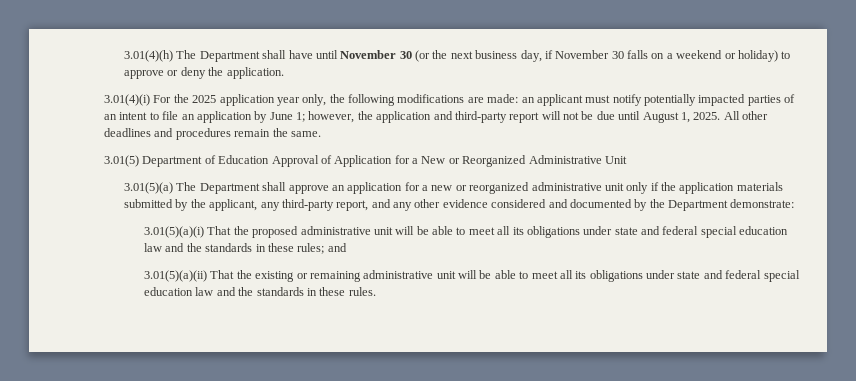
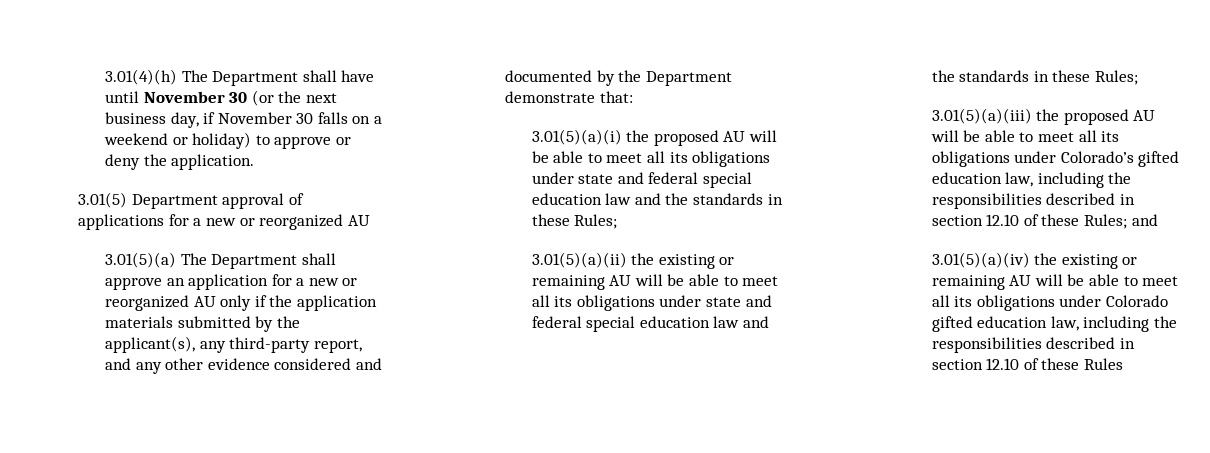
- 3.01(4)(i) For the 2025 application year only, the following modifications are made: an applicant must notify potentially impacted parties of an intent to file an application by June 1; however, the application and third-party report will not be due until August 1, 2025. All other deadlines and procedures remain the same.
- 3.01(5) Department of Education Approval of Application for a New or Reorganized Administrative Unit
+ 3.01(5) Department approval of applications for a new or reorganized AU
- 3.01(5)(a) The Department shall approve an application for a new or reorganized administrative unit only if the application materials submitted by the applicant, any third-party report, and any other evidence considered and documented by the Department demonstrate:
+ 3.01(5)(a) The Department shall approve an application for a new or reorganized AU only if the application materials submitted by the applicant(s), any third-party report, and any other evidence considered and documented by the Department demonstrate that:
- 3.01(5)(a)(i) That the proposed administrative unit will be able to meet all its obligations under state and federal special education law and the standards in these rules; and
+ 3.01(5)(a)(i) the proposed AU will be able to meet all its obligations under state and federal special education law and the standards in these Rules;
- 3.01(5)(a)(ii) That the existing or remaining administrative unit will be able to meet all its obligations under state and federal special education law and the standards in these rules.
+ 3.01(5)(a)(ii) the existing or remaining AU will be able to meet all its obligations under state and federal special education law and the standards in these Rules;
+ 3.01(5)(a)(iii) the proposed AU will be able to meet all its obligations under Colorado’s gifted education law, including the responsibilities described in section 12.10 of these Rules; and
+ 3.01(5)(a)(iv) the existing or remaining AU will be able to meet all its obligations under Colorado gifted education law, including the responsibilities described in section 12.10 of these Rules

